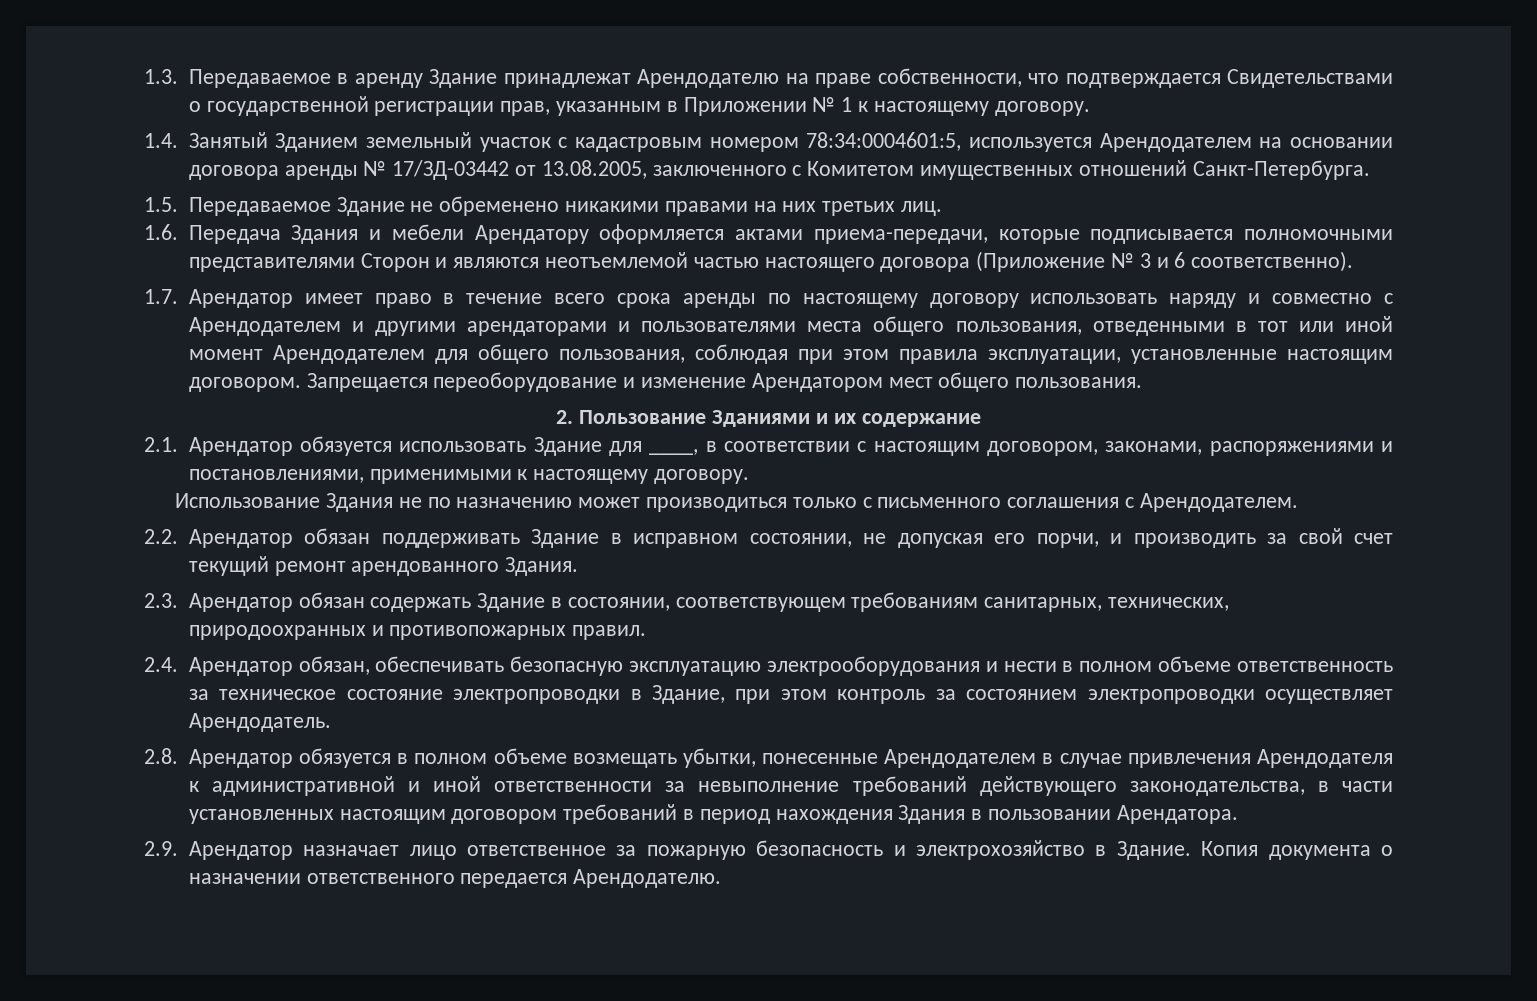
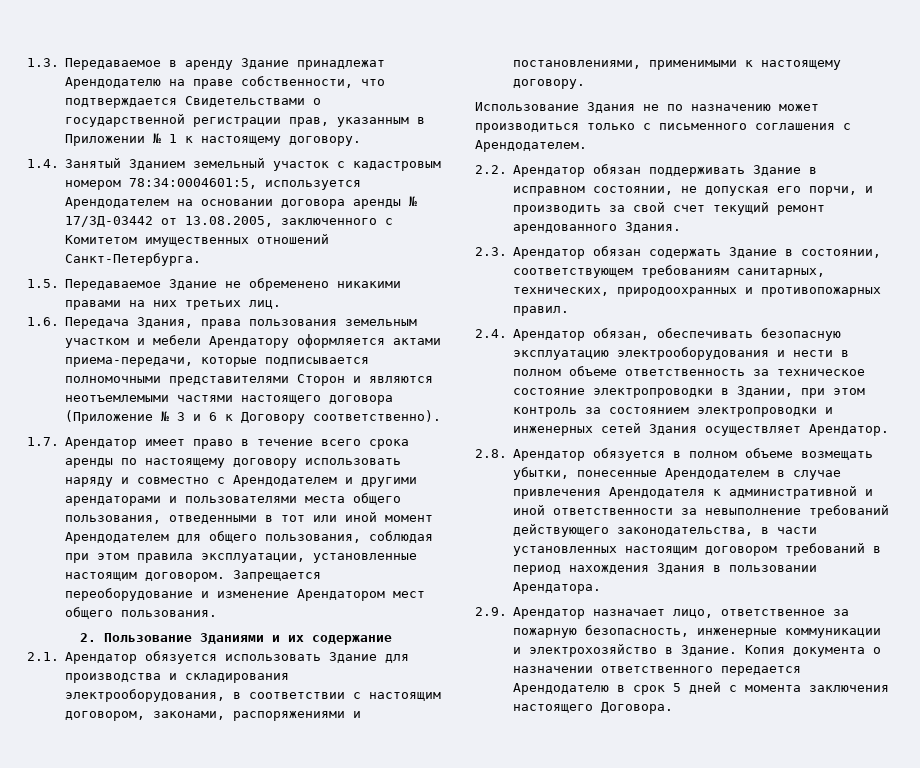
- 1.6. Передача Здания и мебели Арендатору оформляется актами приема-передачи, которые подписывается полномочными представителями Сторон и являются неотъемлемой частью настоящего договора (Приложение № 3 и 6 соответственно).
+ 1.6. Передача Здания, права пользования земельным участком и мебели Арендатору оформляется актами приема-передачи, которые подписывается полномочными представителями Сторон и являются неотъемлемыми частями настоящего договора (Приложение № 3 и 6 к Договору соответственно).
- 2.1. Арендатор обязуется использовать Здание для ____, в соответствии с настоящим договором, законами, распоряжениями и постановлениями, применимыми к настоящему договору.
+ 2.1. Арендатор обязуется использовать Здание для производства и складирования электрооборудования, в соответствии с настоящим договором, законами, распоряжениями и постановлениями, применимыми к настоящему договору.
- 2.4. Арендатор обязан, обеспечивать безопасную эксплуатацию электрооборудования и нести в полном объеме ответственность за техническое состояние электропроводки в Здание, при этом контроль за состоянием электропроводки осуществляет Арендодатель.
+ 2.4. Арендатор обязан, обеспечивать безопасную эксплуатацию электрооборудования и нести в полном объеме ответственность за техническое состояние электропроводки в Здании, при этом контроль за состоянием электропроводки и инженерных сетей Здания осуществляет Арендатор.
- 2.9. Арендатор назначает лицо ответственное за пожарную безопасность и электрохозяйство в Здание.
+ 2.9. Арендатор назначает лицо, ответственное за пожарную безопасность, инженерные коммуникации и электрохозяйство в Здание.
- Копия документа о назначении ответственного передается Арендодателю.
+ Копия документа о назначении ответственного передается Арендодателю в срок 5 дней с момента заключения настоящего Договора.

